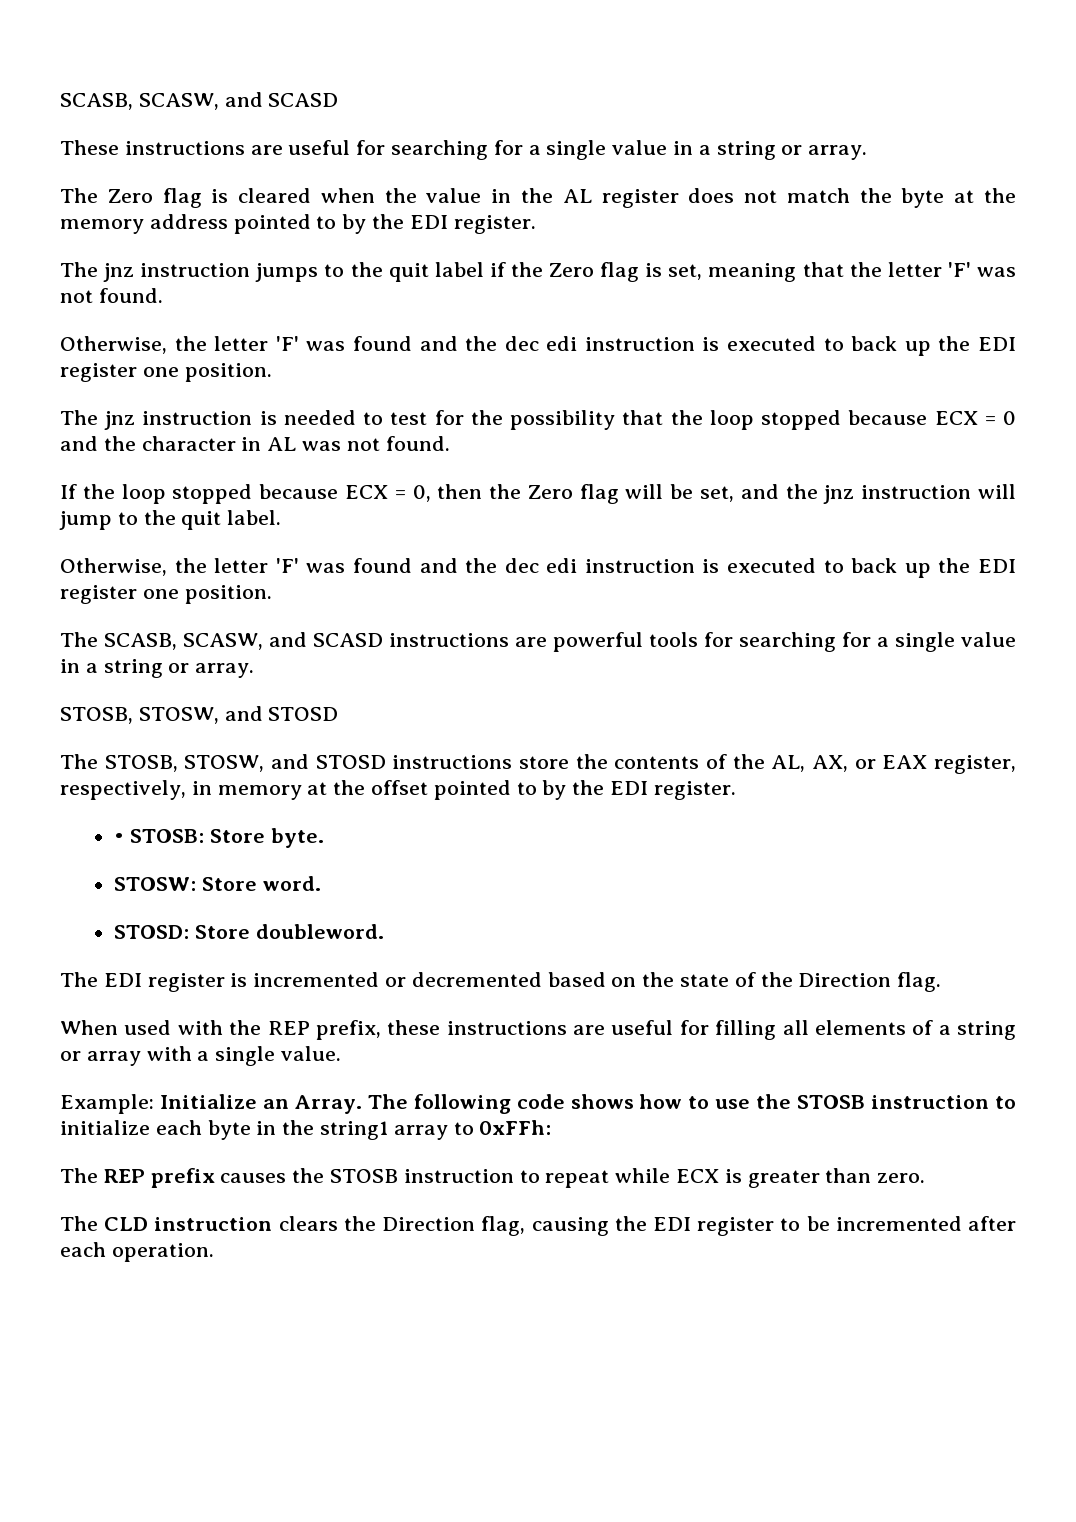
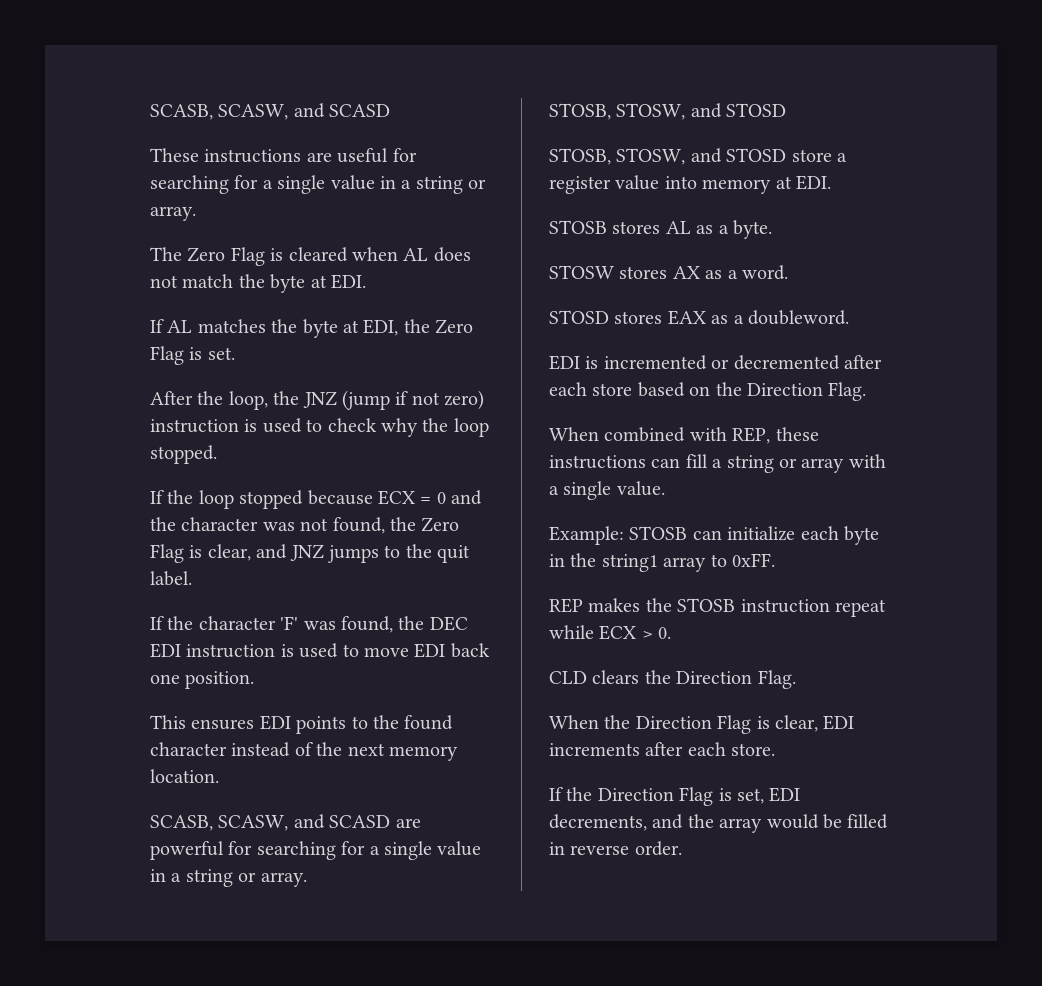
- The Zero flag is cleared when the value in the AL register does not match the byte at the memory address pointed to by the EDI register.
- The jnz instruction jumps to the quit label if the Zero flag is set, meaning that the letter 'F' was not found.
- Otherwise, the letter 'F' was found and the dec edi instruction is executed to back up the EDI register one position.
- The jnz instruction is needed to test for the possibility that the loop stopped because ECX = 0 and the character in AL was not found.
- If the loop stopped because ECX = 0, then the Zero flag will be set, and the jnz instruction will jump to the quit label.
- Otherwise, the letter 'F' was found and the dec edi instruction is executed to back up the EDI register one position.
- The SCASB, SCASW, and SCASD instructions are powerful tools for searching for a single value in a string or array.
+ The Zero Flag is cleared when AL does not match the byte at EDI.
+ If AL matches the byte at EDI, the Zero Flag is set.
+ After the loop, the JNZ (jump if not zero) instruction is used to check why the loop stopped.
+ If the loop stopped because ECX = 0 and the character was not found, the Zero Flag is clear, and JNZ jumps to the quit label.
+ If the character 'F' was found, the DEC EDI instruction is used to move EDI back one position.
+ This ensures EDI points to the found character instead of the next memory location.
+ SCASB, SCASW, and SCASD are powerful for searching for a single value in a string or array.
- The STOSB, STOSW, and STOSD instructions store the contents of the AL, AX, or EAX register, respectively, in memory at the offset pointed to by the EDI register.
- • STOSB: Store byte.
- STOSW: Store word.
- STOSD: Store doubleword.
- The EDI register is incremented or decremented based on the state of the Direction flag.
- When used with the REP prefix, these instructions are useful for filling all elements of a string or array with a single value.
+ STOSB, STOSW, and STOSD store a register value into memory at EDI.
+ STOSB stores AL as a byte.
+ STOSW stores AX as a word.
+ STOSD stores EAX as a doubleword.
+ EDI is incremented or decremented after each store based on the Direction Flag.
+ When combined with REP, these instructions can fill a string or array with a single value.
- Example: Initialize an Array. The following code shows how to use the STOSB instruction to initialize each byte in the string1 array to 0xFFh:
- The REP prefix causes the STOSB instruction to repeat while ECX is greater than zero.
- The CLD instruction clears the Direction flag, causing the EDI register to be incremented after each operation.
+ Example: STOSB can initialize each byte in the string1 array to 0xFF.
+ REP makes the STOSB instruction repeat while ECX > 0.
+ CLD clears the Direction Flag.
+ When the Direction Flag is clear, EDI increments after each store.
+ If the Direction Flag is set, EDI decrements, and the array would be filled in reverse order.

